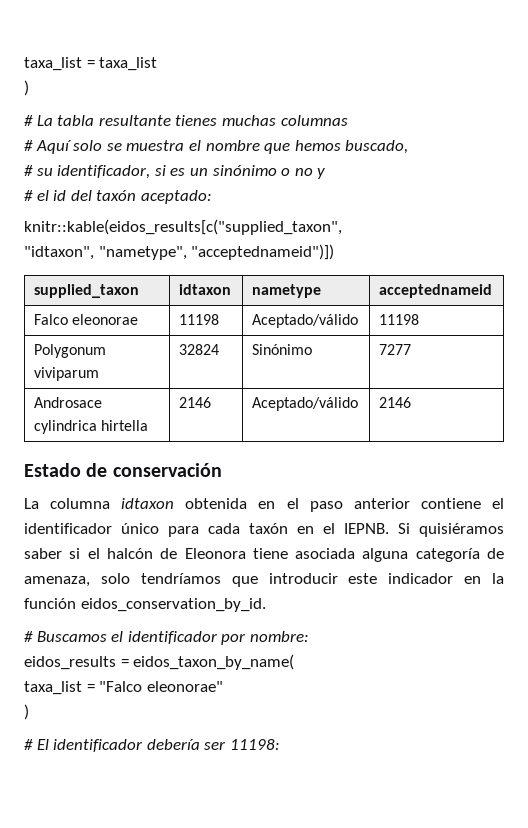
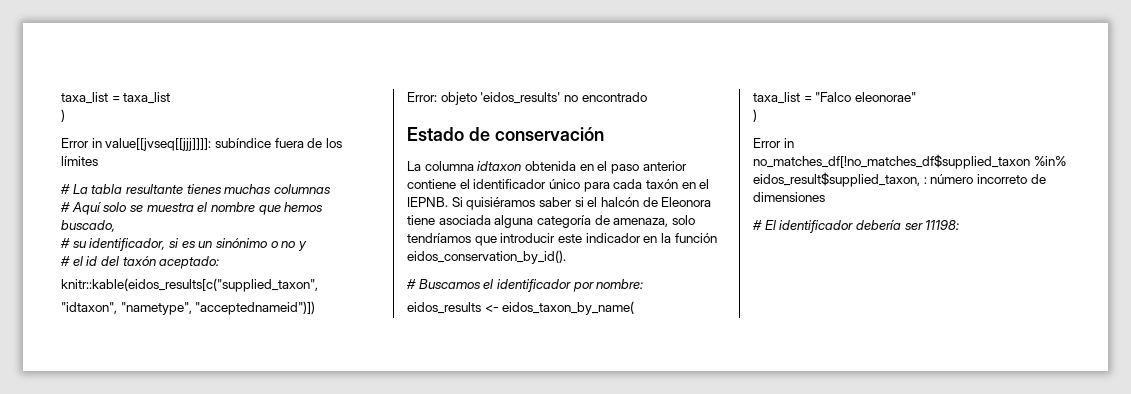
+ Error in value[[jvseq[[jjj]]]]: subíndice fuera de los límites
- supplied_taxon | idtaxon | nametype | acceptednameid
- Falco eleonorae | 11198 | Aceptado/válido | 11198
- Polygonum viviparum | 32824 | Sinónimo | 7277
- Androsace cylindrica hirtella | 2146 | Aceptado/válido | 2146
+ Error: objeto 'eidos_results' no encontrado
- Si quisiéramos saber si el halcón de Eleonora tiene asociada alguna categoría de amenaza, solo tendríamos que introducir este indicador en la función eidos_conservation_by_id.
+ Si quisiéramos saber si el halcón de Eleonora tiene asociada alguna categoría de amenaza, solo tendríamos que introducir este indicador en la función eidos_conservation_by_id().
- eidos_results = eidos_taxon_by_name(
+ eidos_results <- eidos_taxon_by_name(
+ Error in no_matches_df[!no_matches_df$supplied_taxon %in% eidos_result$supplied_taxon, : número incorreto de dimensiones

